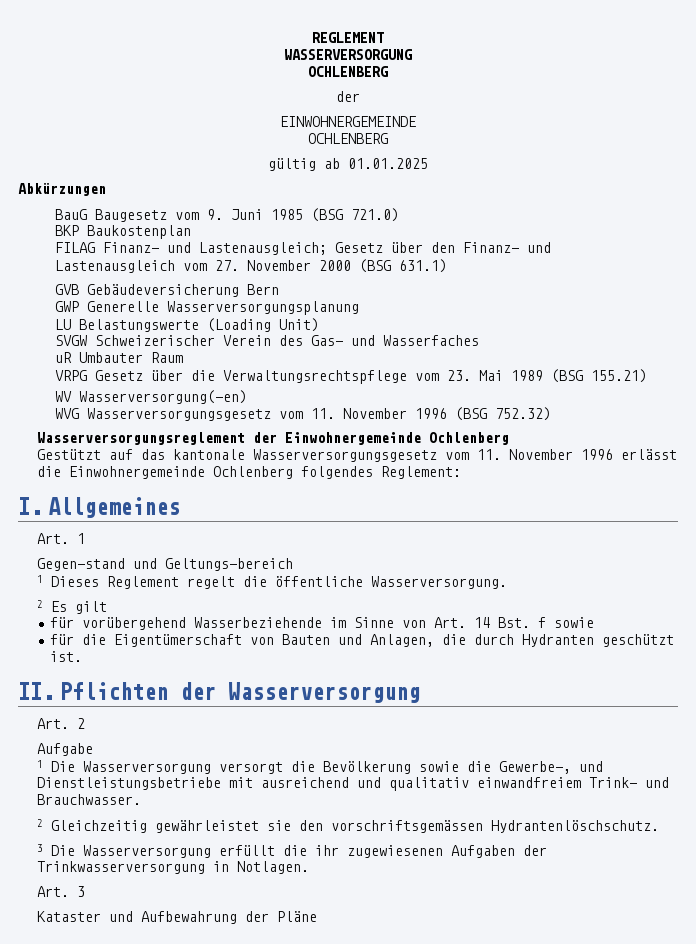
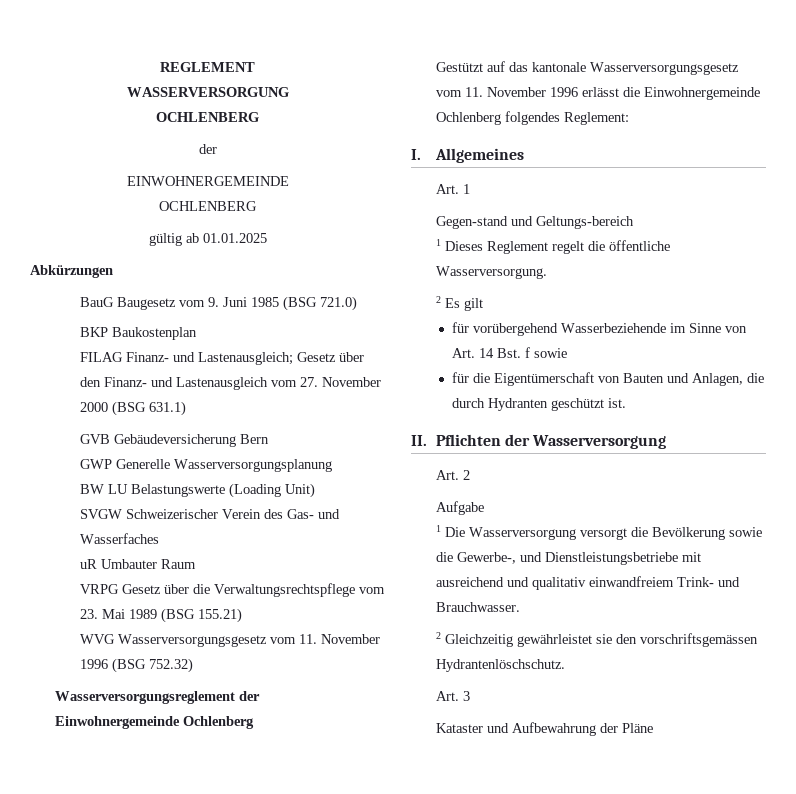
- LU Belastungswerte (Loading Unit)
+ BW LU Belastungswerte (Loading Unit)
- WV Wasserversorgung(-en)
- 3 Die Wasserversorgung erfüllt die ihr zugewiesenen Aufgaben der Trinkwasserversorgung in Notlagen.

